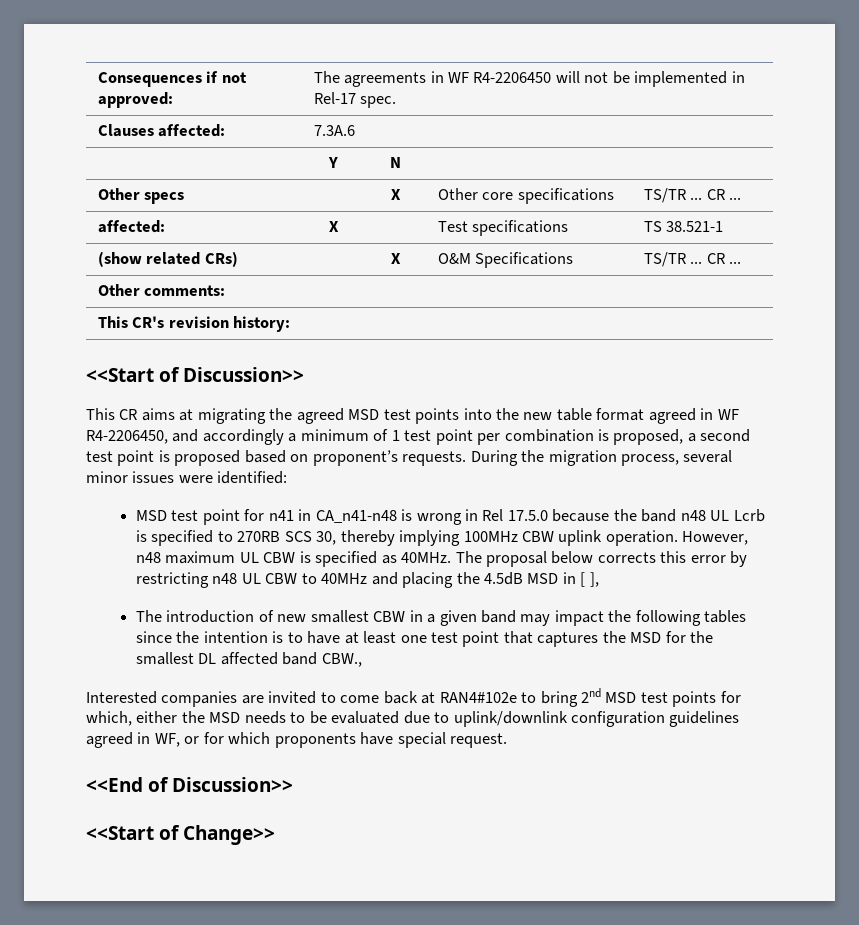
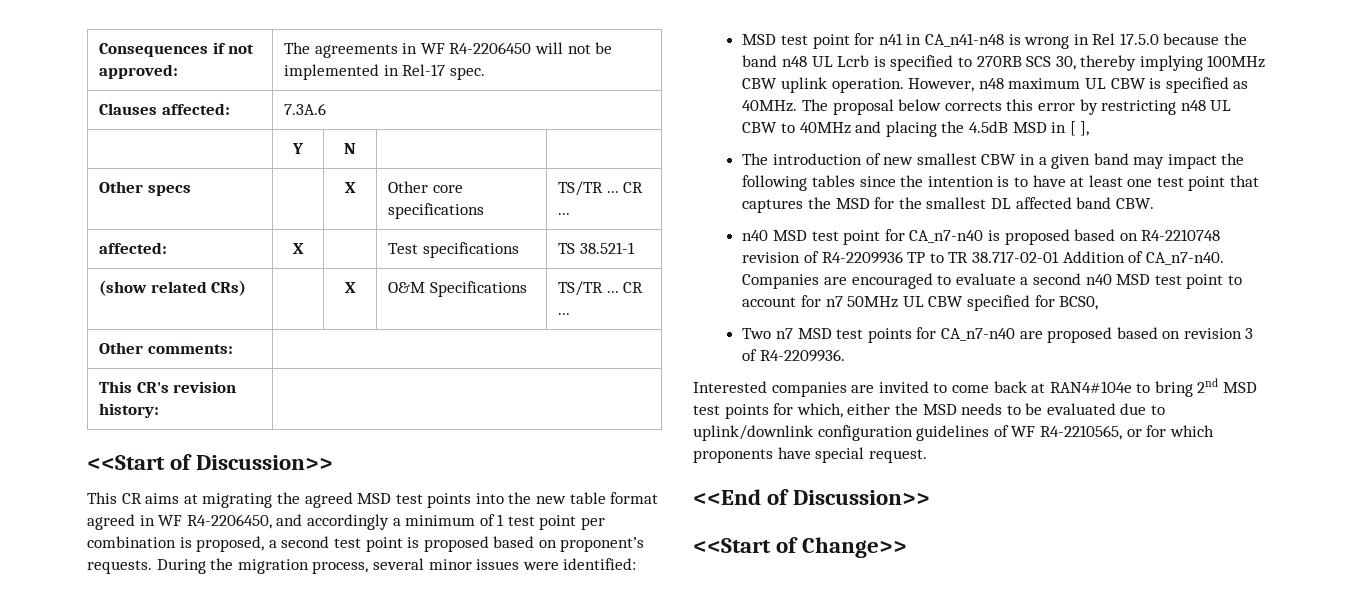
- The introduction of new smallest CBW in a given band may impact the following tables since the intention is to have at least one test point that captures the MSD for the smallest DL affected band CBW.,
+ The introduction of new smallest CBW in a given band may impact the following tables since the intention is to have at least one test point that captures the MSD for the smallest DL affected band CBW.
+ n40 MSD test point for CA_n7-n40 is proposed based on R4-2210748 revision of R4-2209936 TP to TR 38.717-02-01 Addition of CA_n7-n40. Companies are encouraged to evaluate a second n40 MSD test point to account for n7 50MHz UL CBW specified for BCS0,
+ Two n7 MSD test points for CA_n7-n40 are proposed based on revision 3 of R4-2209936.
- Interested companies are invited to come back at RAN4#102e to bring 2nd MSD test points for which, either the MSD needs to be evaluated due to uplink/downlink configuration guidelines agreed in WF, or for which proponents have special request.
+ Interested companies are invited to come back at RAN4#104e to bring 2nd MSD test points for which, either the MSD needs to be evaluated due to uplink/downlink configuration guidelines of WF R4-2210565, or for which proponents have special request.

